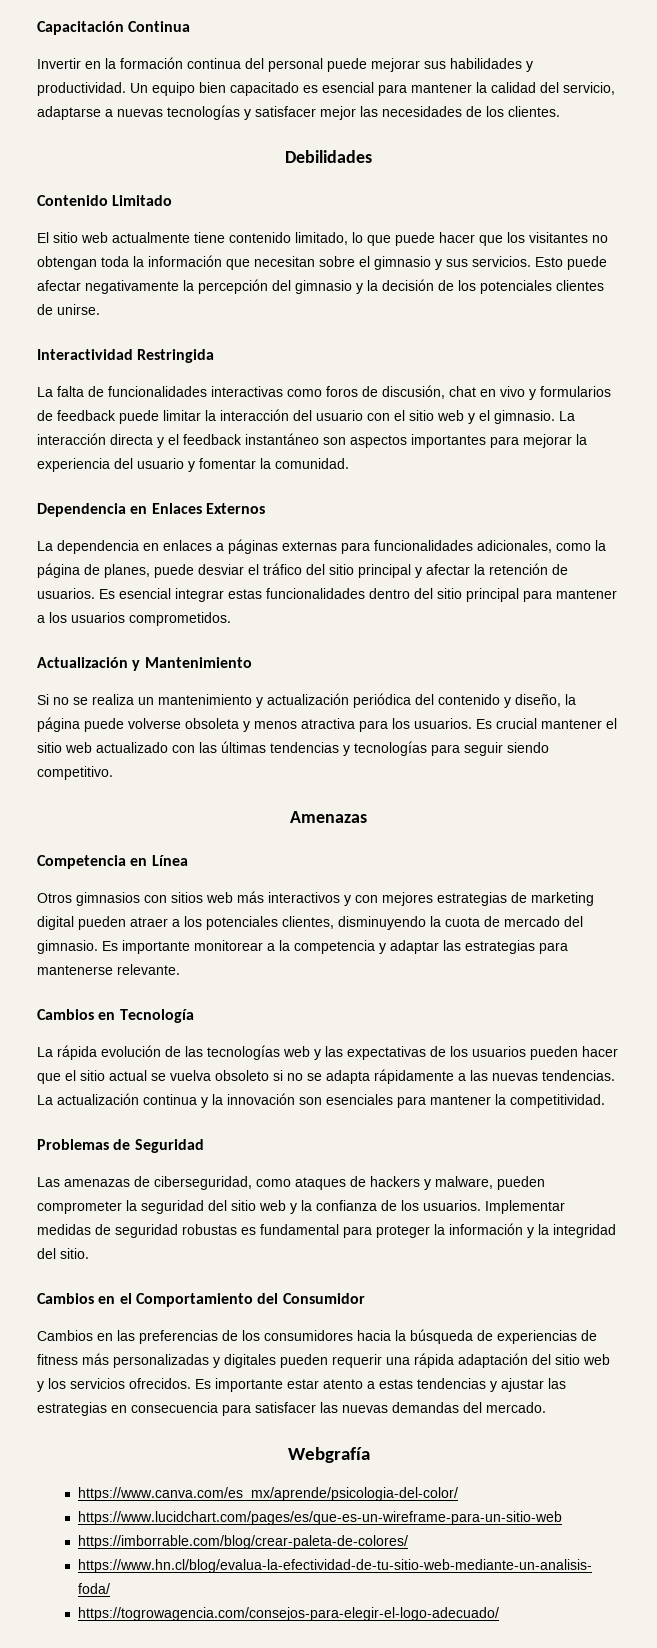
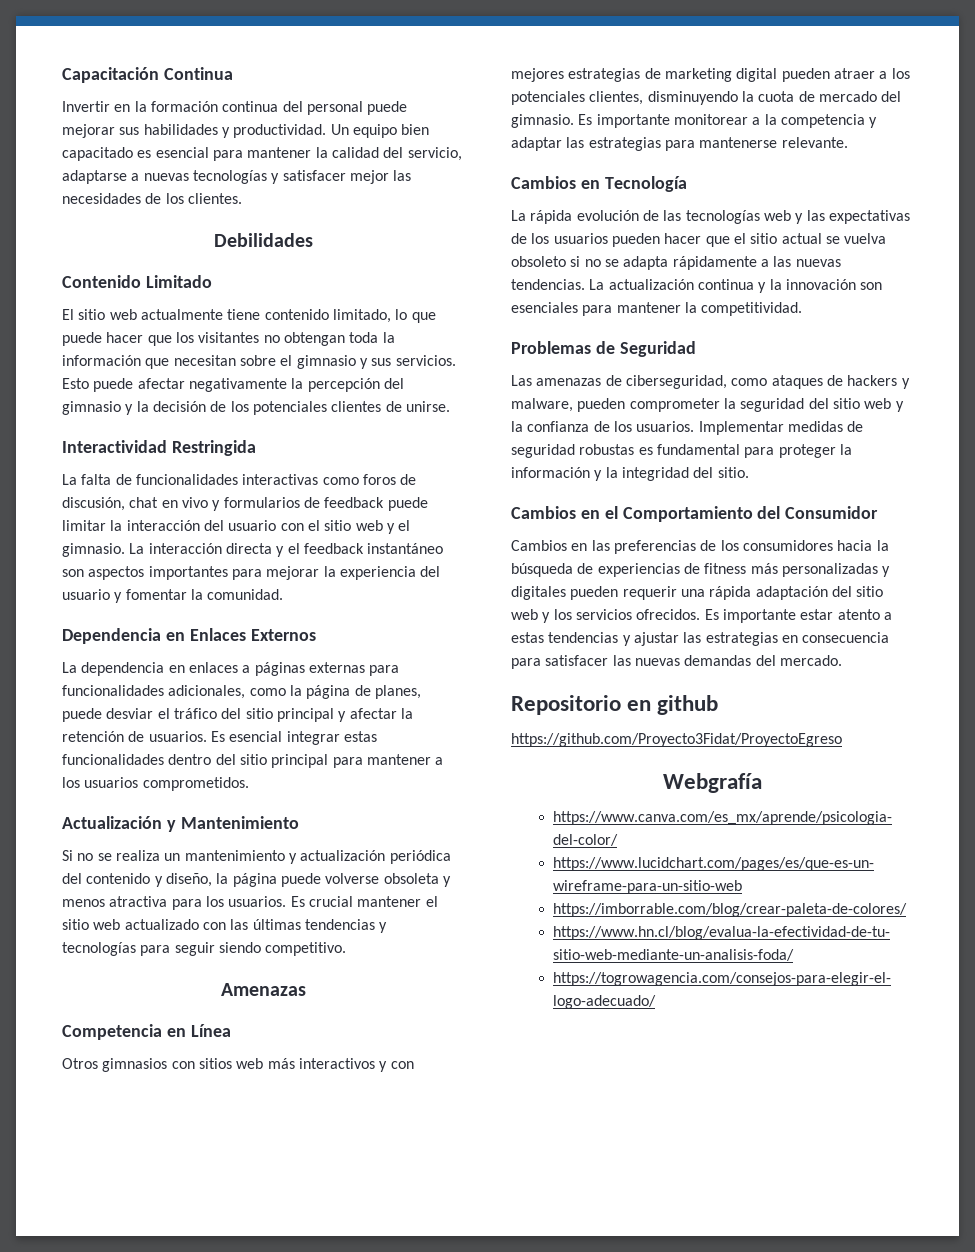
+ Repositorio en github
+ https://github.com/Proyecto3Fidat/ProyectoEgreso

